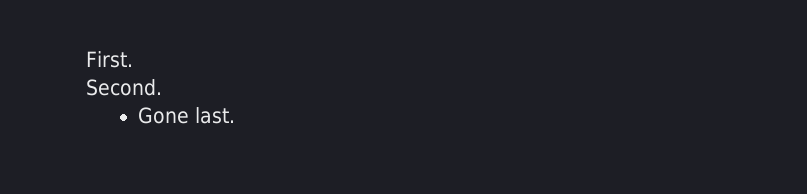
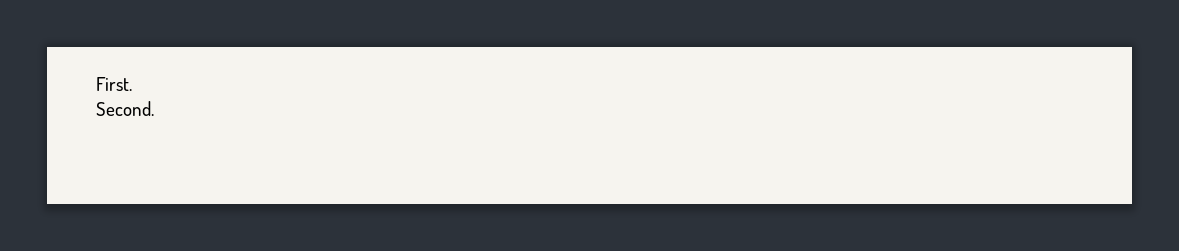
- Gone last.

